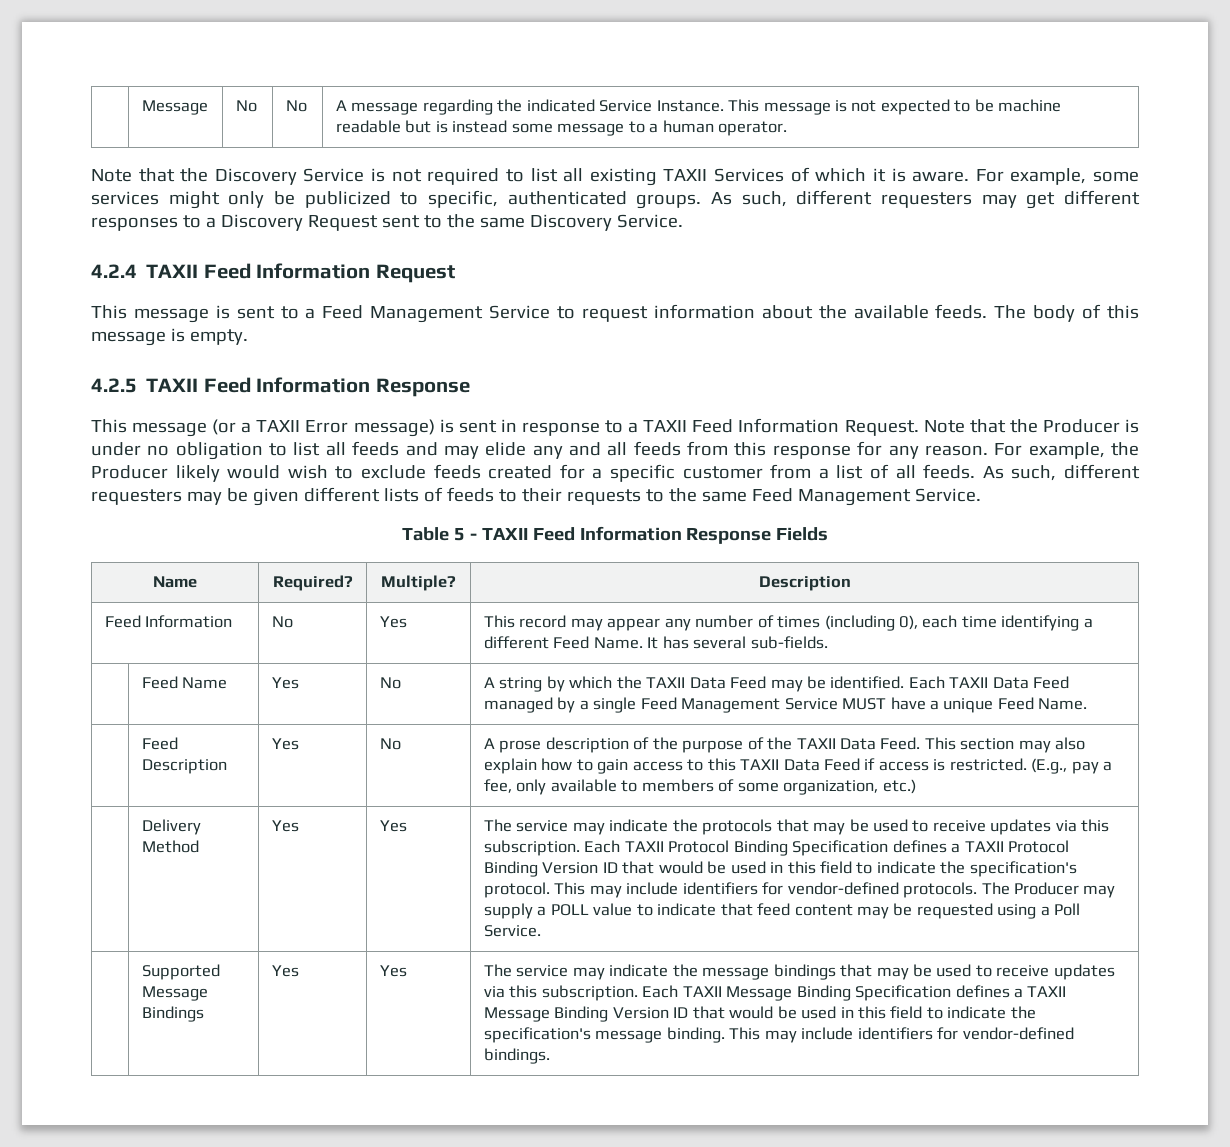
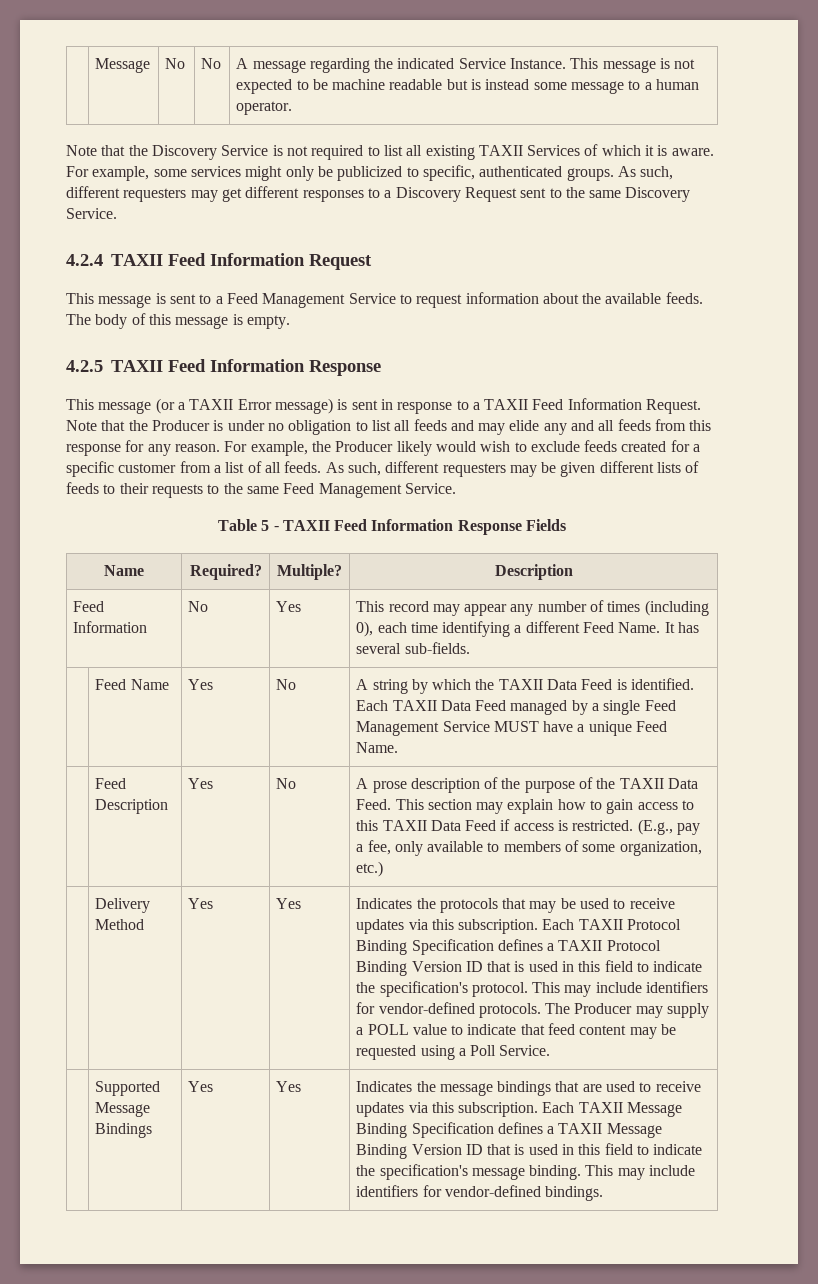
- | Feed Name | Yes | No | A string by which the TAXII Data Feed may be identified. Each TAXII Data Feed managed by a single Feed Management Service MUST have a unique Feed Name.
+ | Feed Name | Yes | No | A string by which the TAXII Data Feed is identified. Each TAXII Data Feed managed by a single Feed Management Service MUST have a unique Feed Name.
- This section may also explain how to gain access to this TAXII Data Feed if access is restricted.
+ This section may explain how to gain access to this TAXII Data Feed if access is restricted.
- The service may indicate the protocols that may be used to receive updates via this subscription.
+ Indicates the protocols that may be used to receive updates via this subscription.
- Each TAXII Protocol Binding Specification defines a TAXII Protocol Binding Version ID that would be used in this field to indicate the specification's protocol.
+ Each TAXII Protocol Binding Specification defines a TAXII Protocol Binding Version ID that is used in this field to indicate the specification's protocol.
- The service may indicate the message bindings that may be used to receive updates via this subscription.
+ Indicates the message bindings that are used to receive updates via this subscription.
- Each TAXII Message Binding Specification defines a TAXII Message Binding Version ID that would be used in this field to indicate the specification's message binding.
+ Each TAXII Message Binding Specification defines a TAXII Message Binding Version ID that is used in this field to indicate the specification's message binding.

